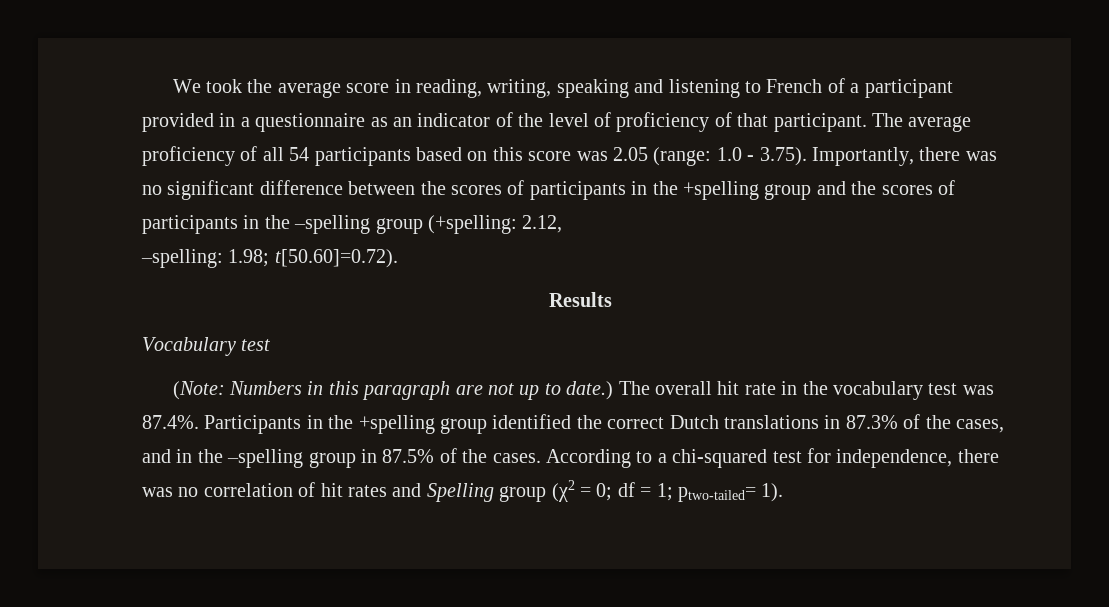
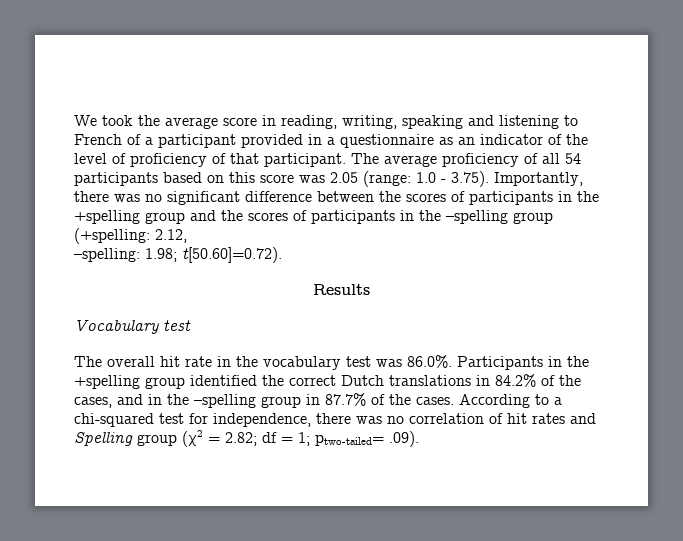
- (Note: Numbers in this paragraph are not up to date.) The overall hit rate in the vocabulary test was 87.4%. Participants in the +spelling group identified the correct Dutch translations in 87.3% of the cases, and in the –spelling group in 87.5% of the cases.
+ The overall hit rate in the vocabulary test was 86.0%. Participants in the +spelling group identified the correct Dutch translations in 84.2% of the cases, and in the –spelling group in 87.7% of the cases.
- According to a chi-squared test for independence, there was no correlation of hit rates and Spelling group (χ2 = 0; df = 1; ptwo-tailed= 1).
+ According to a chi-squared test for independence, there was no correlation of hit rates and Spelling group (χ2 = 2.82; df = 1; ptwo-tailed= .09).

